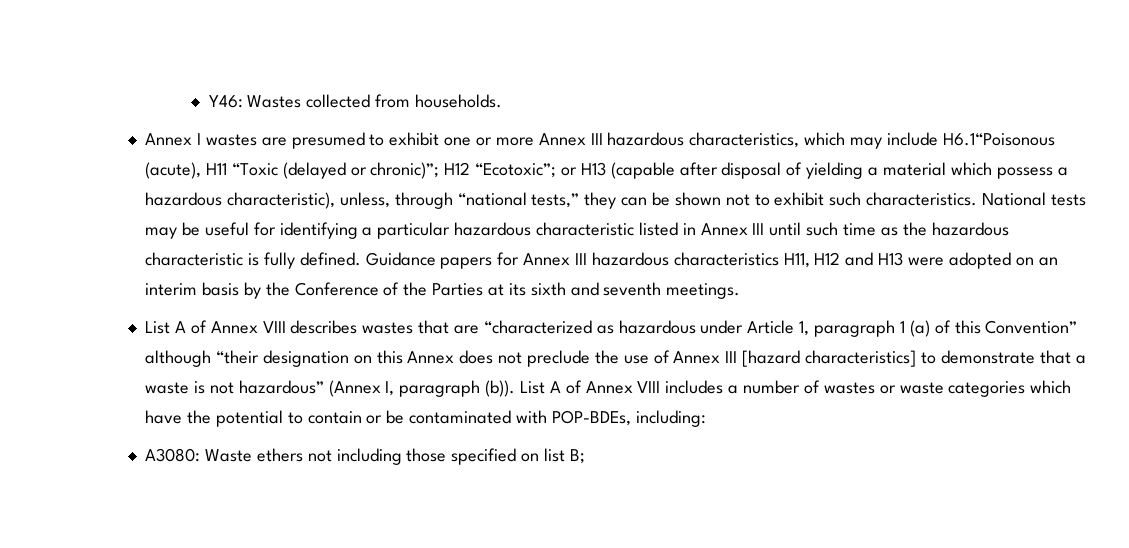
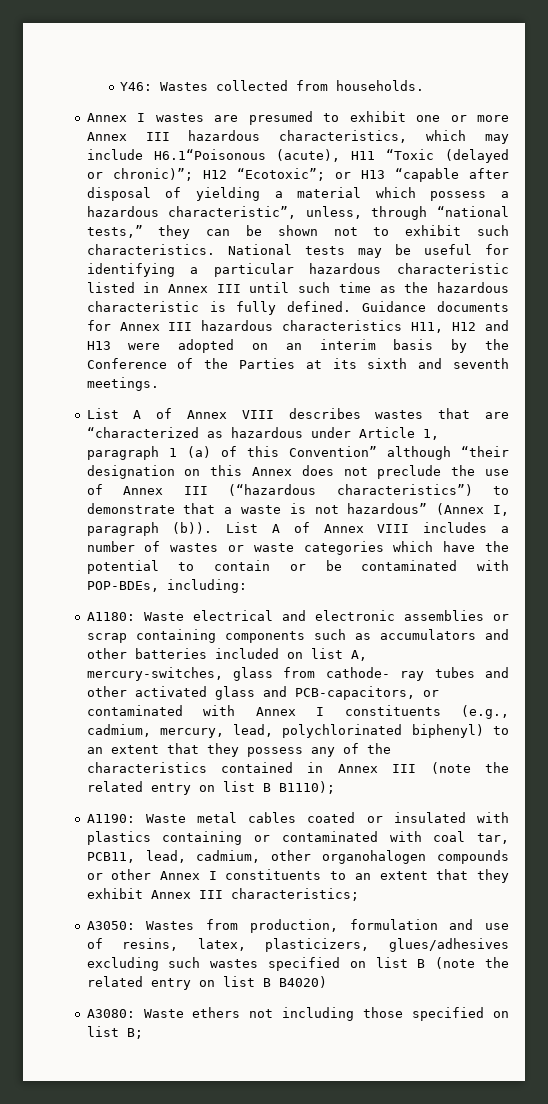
- Annex I wastes are presumed to exhibit one or more Annex III hazardous characteristics, which may include H6.1“Poisonous (acute), H11 “Toxic (delayed or chronic)”; H12 “Ecotoxic”; or H13 (capable after disposal of yielding a material which possess a hazardous characteristic), unless, through “national tests,” they can be shown not to exhibit such characteristics.
+ Annex I wastes are presumed to exhibit one or more Annex III hazardous characteristics, which may include H6.1“Poisonous (acute), H11 “Toxic (delayed or chronic)”; H12 “Ecotoxic”; or H13 “capable after disposal of yielding a material which possess a hazardous characteristic”, unless, through “national tests,” they can be shown not to exhibit such characteristics.
- Guidance papers for Annex III hazardous characteristics H11, H12 and H13 were adopted on an interim basis by the Conference of the Parties at its sixth and seventh meetings.
+ Guidance documents for Annex III hazardous characteristics H11, H12 and H13 were adopted on an interim basis by the Conference of the Parties at its sixth and seventh meetings.
- List A of Annex VIII describes wastes that are “characterized as hazardous under Article 1, paragraph 1 (a) of this Convention” although “their designation on this Annex does not preclude the use of Annex III [hazard characteristics] to demonstrate that a waste is not hazardous” (Annex I, paragraph (b)).
+ List A of Annex VIII describes wastes that are “characterized as hazardous under Article 1, paragraph 1 (a) of this Convention” although “their designation on this Annex does not preclude the use of Annex III (“hazardous characteristics”) to demonstrate that a waste is not hazardous” (Annex I, paragraph (b)).
+ A1180: Waste electrical and electronic assemblies or scrap containing components such as accumulators and other batteries included on list A, mercury-switches, glass from cathode- ray tubes and other activated glass and PCB-capacitors, or contaminated with Annex I constituents (e.g., cadmium, mercury, lead, polychlorinated biphenyl) to an extent that they possess any of the characteristics contained in Annex III (note the related entry on list B B1110);
+ A1190: Waste metal cables coated or insulated with plastics containing or contaminated with coal tar, PCB11, lead, cadmium, other organohalogen compounds or other Annex I constituents to an extent that they exhibit Annex III characteristics;
+ A3050: Wastes from production, formulation and use of resins, latex, plasticizers, glues/adhesives excluding such wastes specified on list B (note the related entry on list B B4020)

